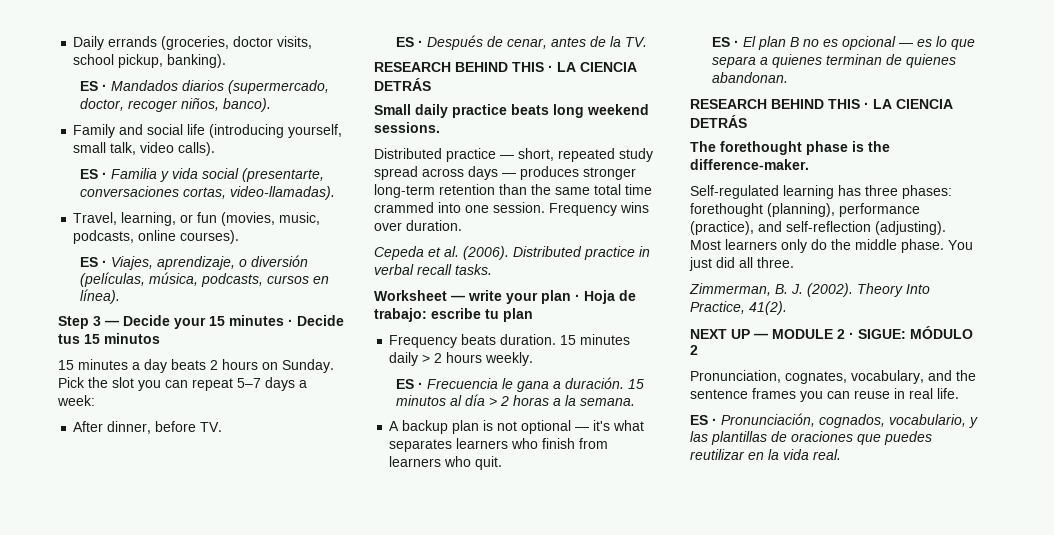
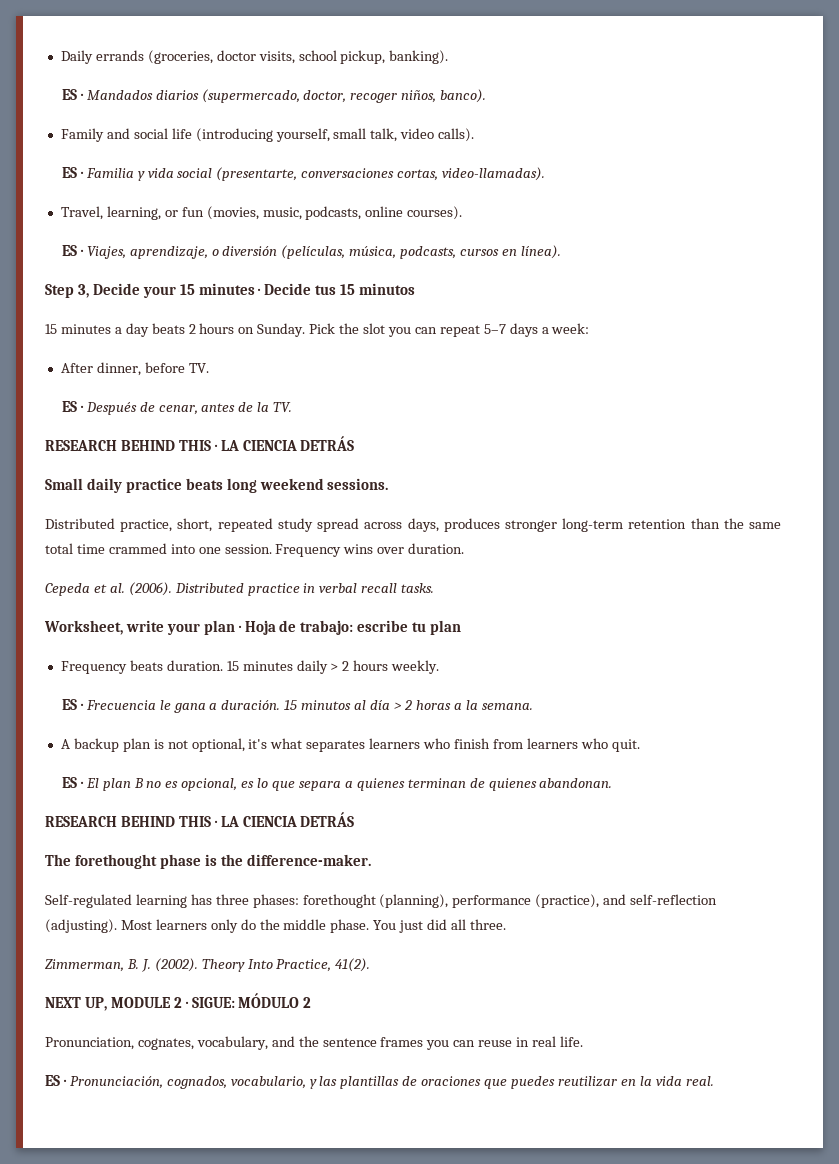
- Step 3 — Decide your 15 minutes · Decide tus 15 minutos
+ Step 3, Decide your 15 minutes · Decide tus 15 minutos
- Distributed practice — short, repeated study spread across days — produces stronger long-term retention than the same total time crammed into one session.
+ Distributed practice, short, repeated study spread across days, produces stronger long-term retention than the same total time crammed into one session.
- Worksheet — write your plan · Hoja de trabajo: escribe tu plan
+ Worksheet, write your plan · Hoja de trabajo: escribe tu plan
- A backup plan is not optional — it's what separates learners who finish from learners who quit.
+ A backup plan is not optional, it's what separates learners who finish from learners who quit.
- ES · El plan B no es opcional — es lo que separa a quienes terminan de quienes abandonan.
+ ES · El plan B no es opcional, es lo que separa a quienes terminan de quienes abandonan.
- NEXT UP — MODULE 2 · SIGUE: MÓDULO 2
+ NEXT UP, MODULE 2 · SIGUE: MÓDULO 2

